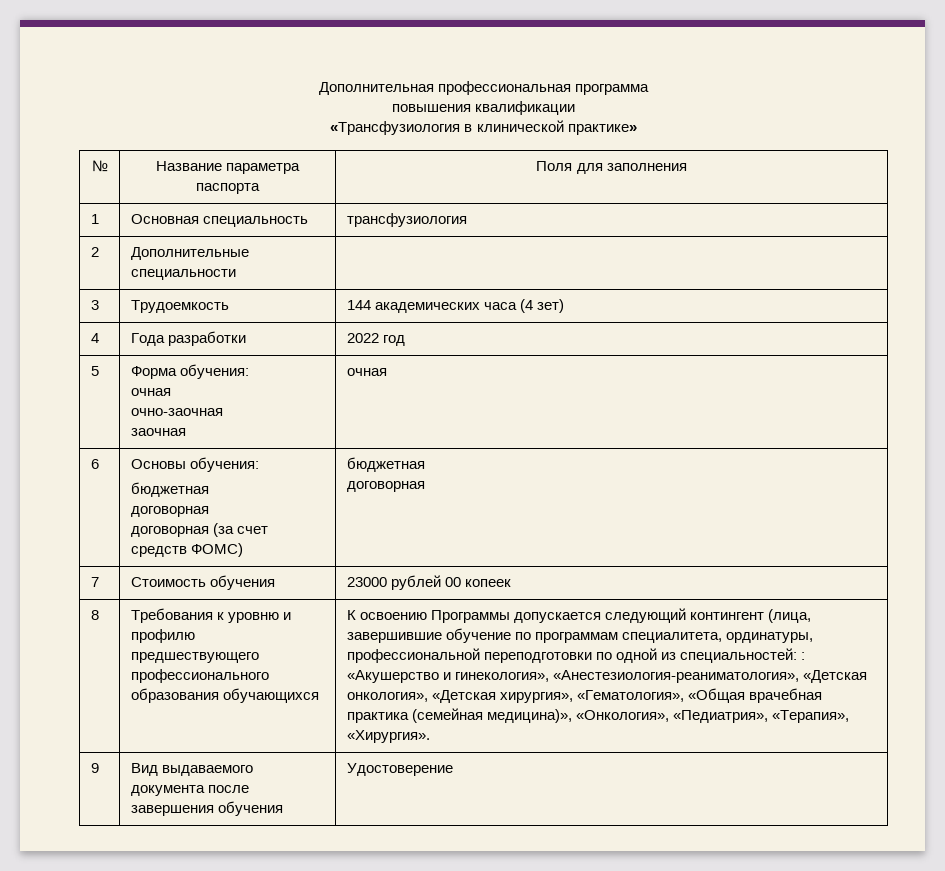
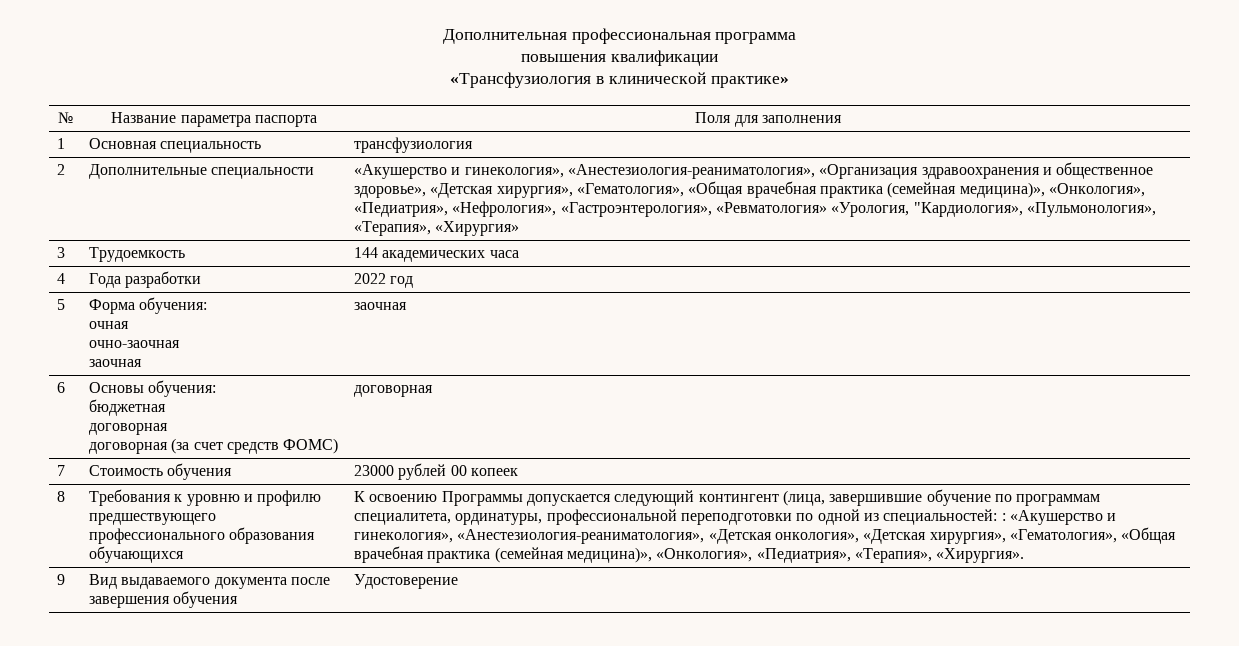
- 2 | Дополнительные специальности |
+ 2 | Дополнительные специальности | «Акушерство и гинекология», «Анестезиология-реаниматология», «Организация здравоохранения и общественное здоровье», «Детская хирургия», «Гематология», «Общая врачебная практика (семейная медицина)», «Онкология», «Педиатрия», «Нефрология», «Гастроэнтерология», «Ревматология» «Урология, "Кардиология», «Пульмонология», «Терапия», «Хирургия»
- 3 | Трудоемкость | 144 академических часа (4 зет)
+ 3 | Трудоемкость | 144 академических часа
  5 | Форма обучения:
  очная
  очно-заочная
- заочная | очная
+ заочная | заочная
  6 | Основы обучения:
  бюджетная
  договорная
- договорная (за счет средств ФОМС) | бюджетная
- договорная
+ договорная (за счет средств ФОМС) | договорная

